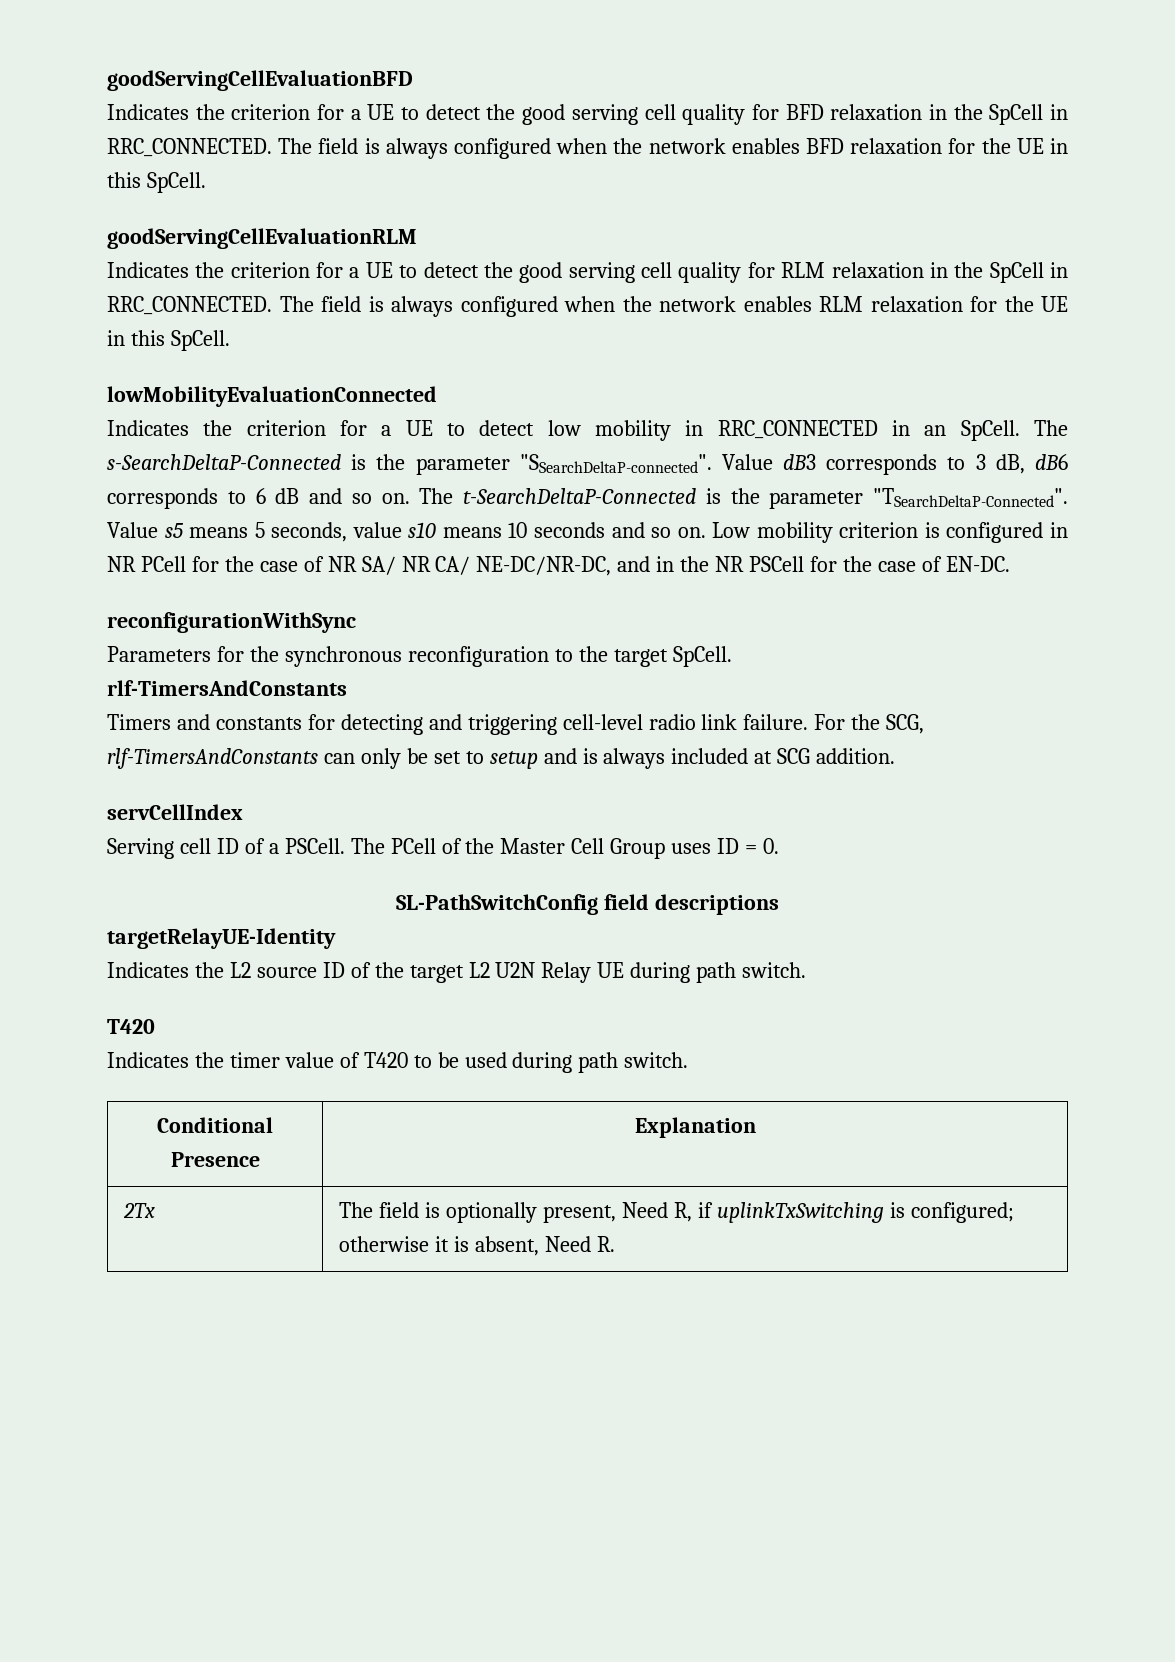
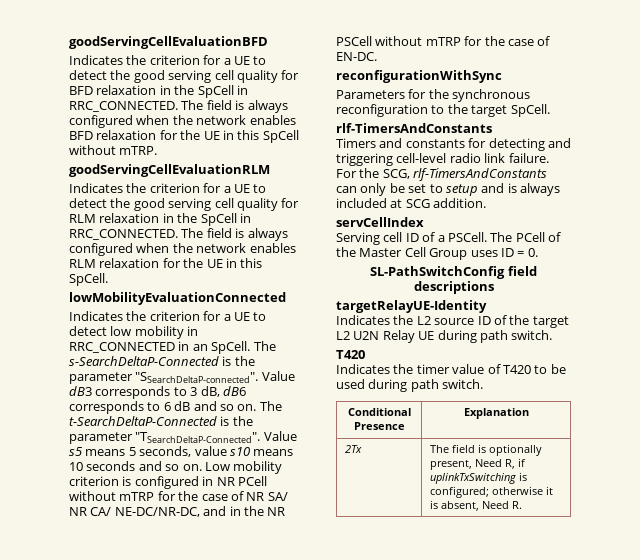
- The field is always configured when the network enables BFD relaxation for the UE in this SpCell.
+ The field is always configured when the network enables BFD relaxation for the UE in this SpCell without mTRP.
- Low mobility criterion is configured in NR PCell for the case of NR SA/ NR CA/ NE-DC/NR-DC, and in the NR PSCell for the case of EN-DC.
+ Low mobility criterion is configured in NR PCell without mTRP for the case of NR SA/ NR CA/ NE-DC/NR-DC, and in the NR PSCell without mTRP for the case of EN-DC.

